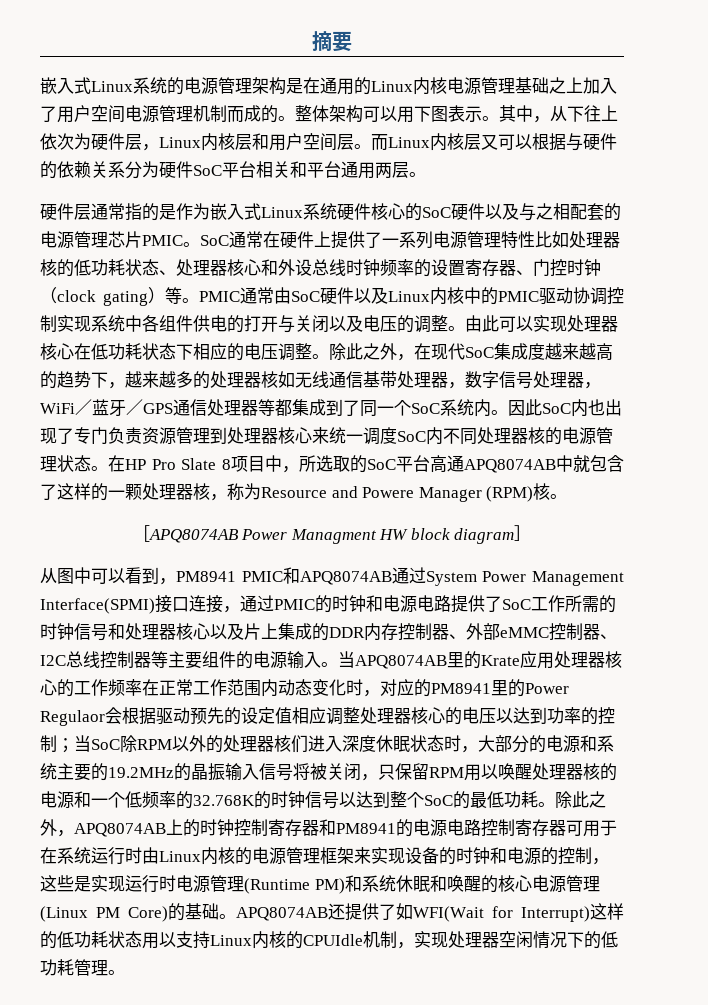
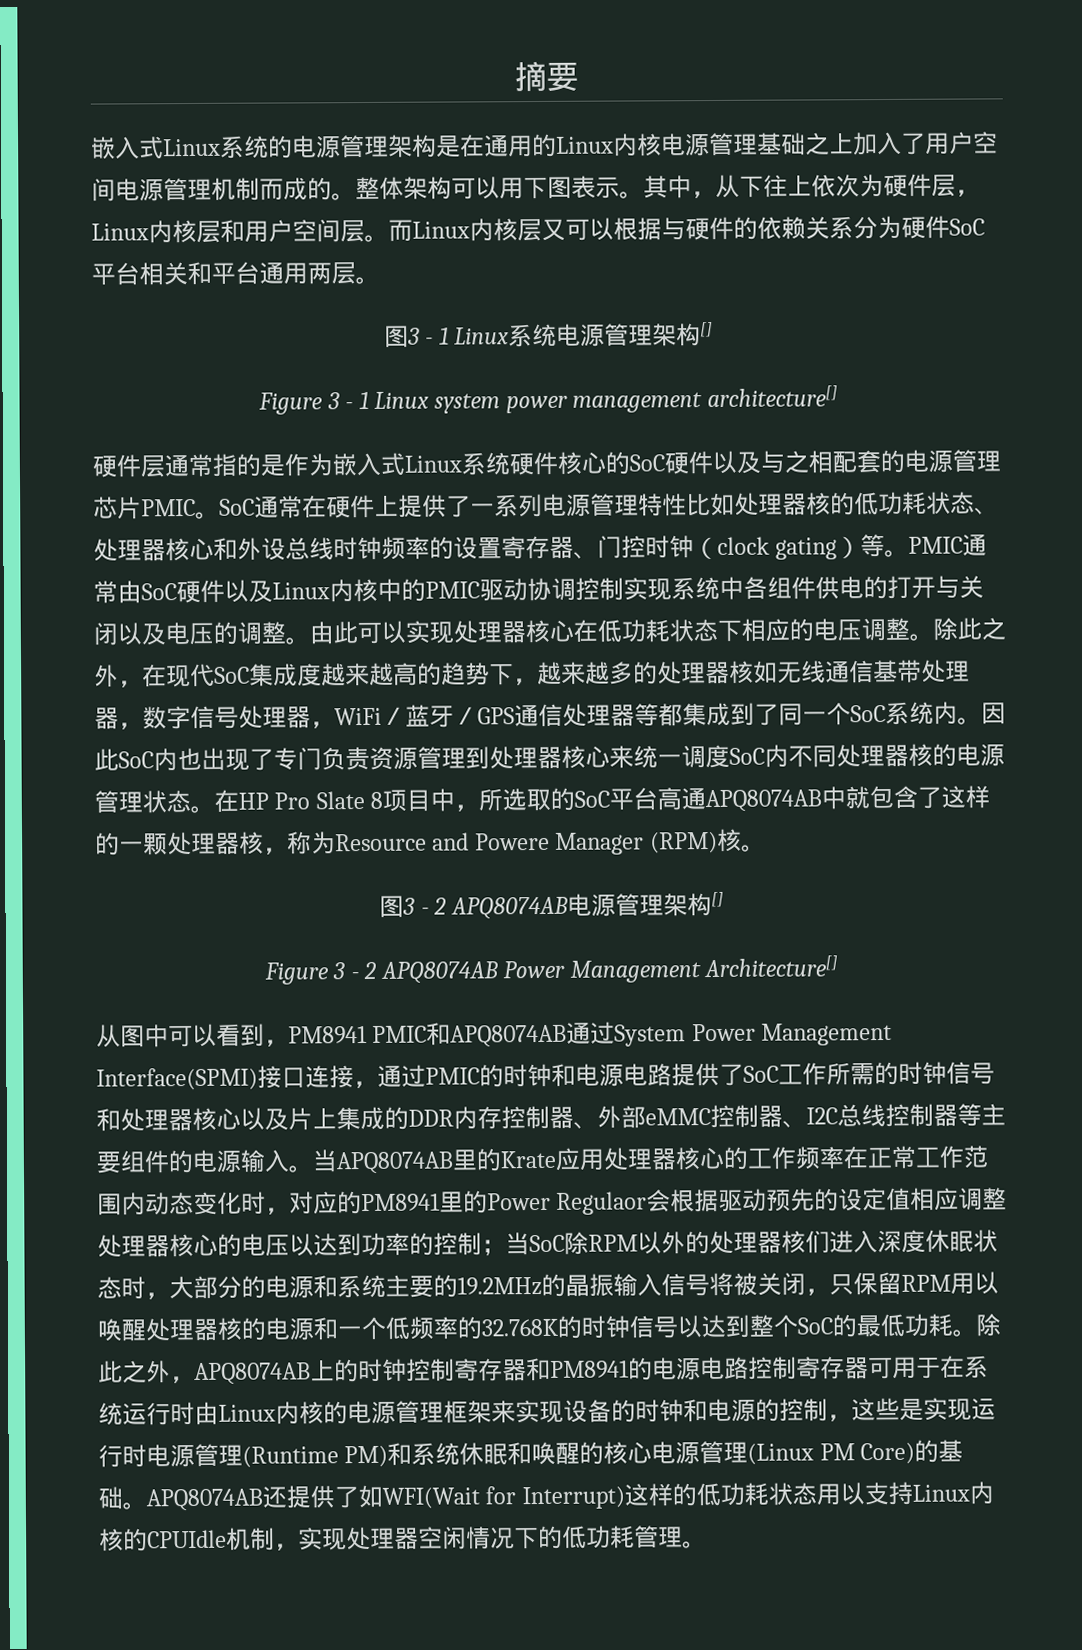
+ 图3 - 1 Linux系统电源管理架构[]
+ Figure 3 - 1 Linux system power management architecture[]
- ［APQ8074AB Power Managment HW block diagram］
+ 图3 - 2 APQ8074AB电源管理架构[]
+ Figure 3 - 2 APQ8074AB Power Management Architecture[]

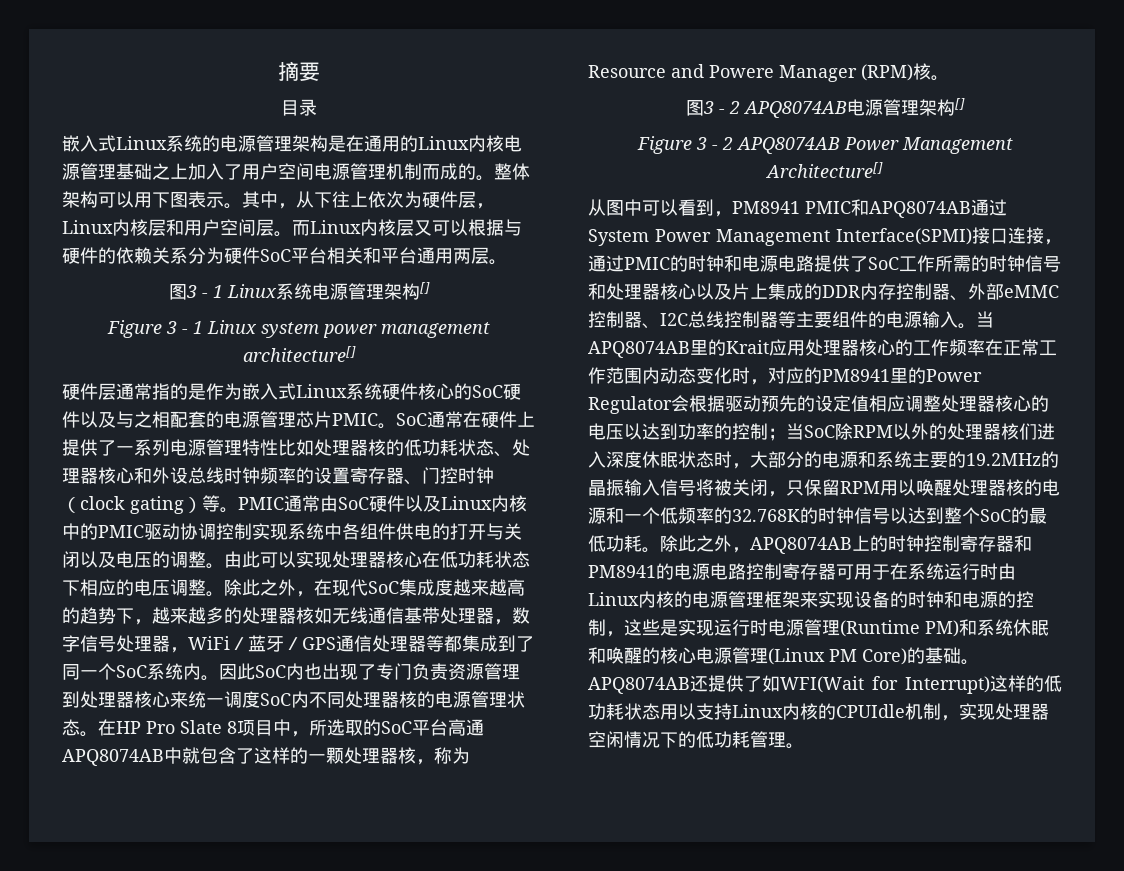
+ 目录
- 当APQ8074AB里的Krate应用处理器核心的工作频率在正常工作范围内动态变化时，对应的PM8941里的Power Regulaor会根据驱动预先的设定值相应调整处理器核心的电压以达到功率的控制；
+ 当APQ8074AB里的Krait应用处理器核心的工作频率在正常工作范围内动态变化时，对应的PM8941里的Power Regulator会根据驱动预先的设定值相应调整处理器核心的电压以达到功率的控制；

